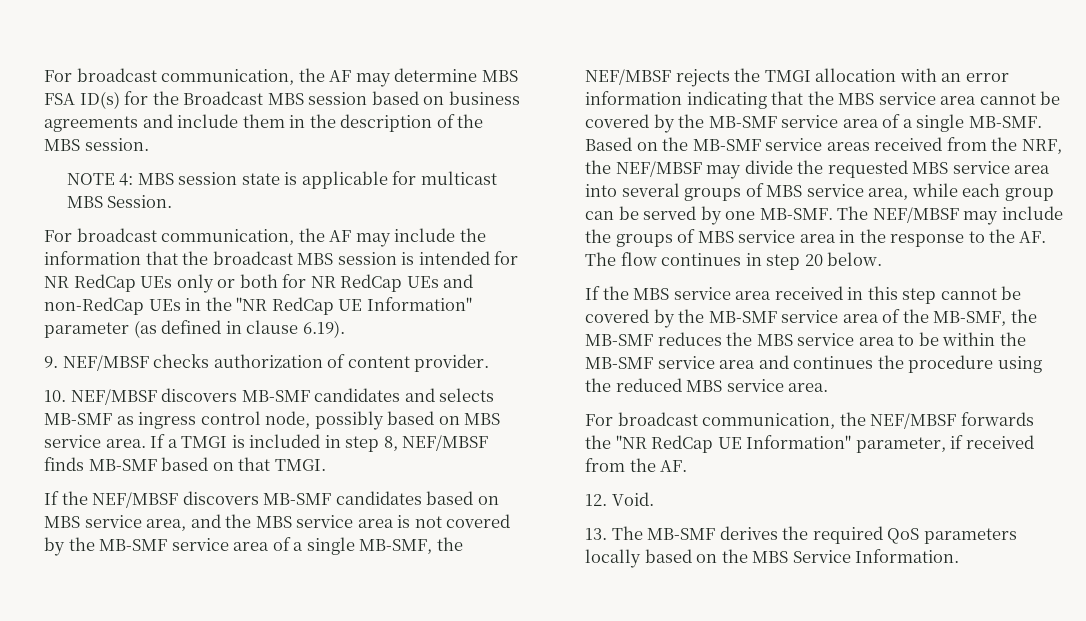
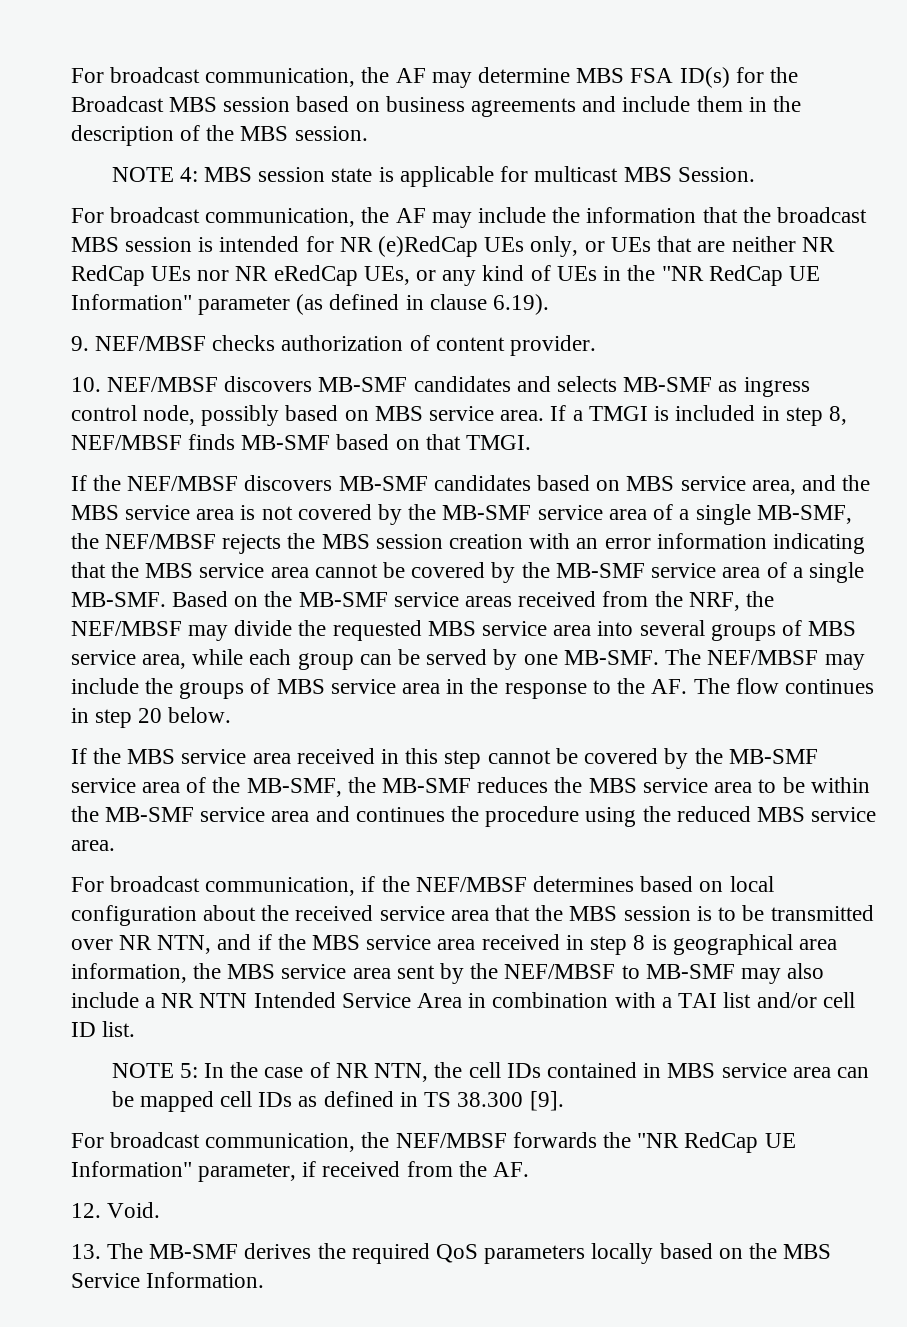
- For broadcast communication, the AF may include the information that the broadcast MBS session is intended for NR RedCap UEs only or both for NR RedCap UEs and non-RedCap UEs in the "NR RedCap UE Information" parameter (as defined in clause 6.19).
+ For broadcast communication, the AF may include the information that the broadcast MBS session is intended for NR (e)RedCap UEs only, or UEs that are neither NR RedCap UEs nor NR eRedCap UEs, or any kind of UEs in the "NR RedCap UE Information" parameter (as defined in clause 6.19).
- If the NEF/MBSF discovers MB-SMF candidates based on MBS service area, and the MBS service area is not covered by the MB-SMF service area of a single MB-SMF, the NEF/MBSF rejects the TMGI allocation with an error information indicating that the MBS service area cannot be covered by the MB-SMF service area of a single MB-SMF.
+ If the NEF/MBSF discovers MB-SMF candidates based on MBS service area, and the MBS service area is not covered by the MB-SMF service area of a single MB-SMF, the NEF/MBSF rejects the MBS session creation with an error information indicating that the MBS service area cannot be covered by the MB-SMF service area of a single MB-SMF.
+ For broadcast communication, if the NEF/MBSF determines based on local configuration about the received service area that the MBS session is to be transmitted over NR NTN, and if the MBS service area received in step 8 is geographical area information, the MBS service area sent by the NEF/MBSF to MB-SMF may also include a NR NTN Intended Service Area in combination with a TAI list and/or cell ID list.
+ NOTE 5: In the case of NR NTN, the cell IDs contained in MBS service area can be mapped cell IDs as defined in TS 38.300 [9].

